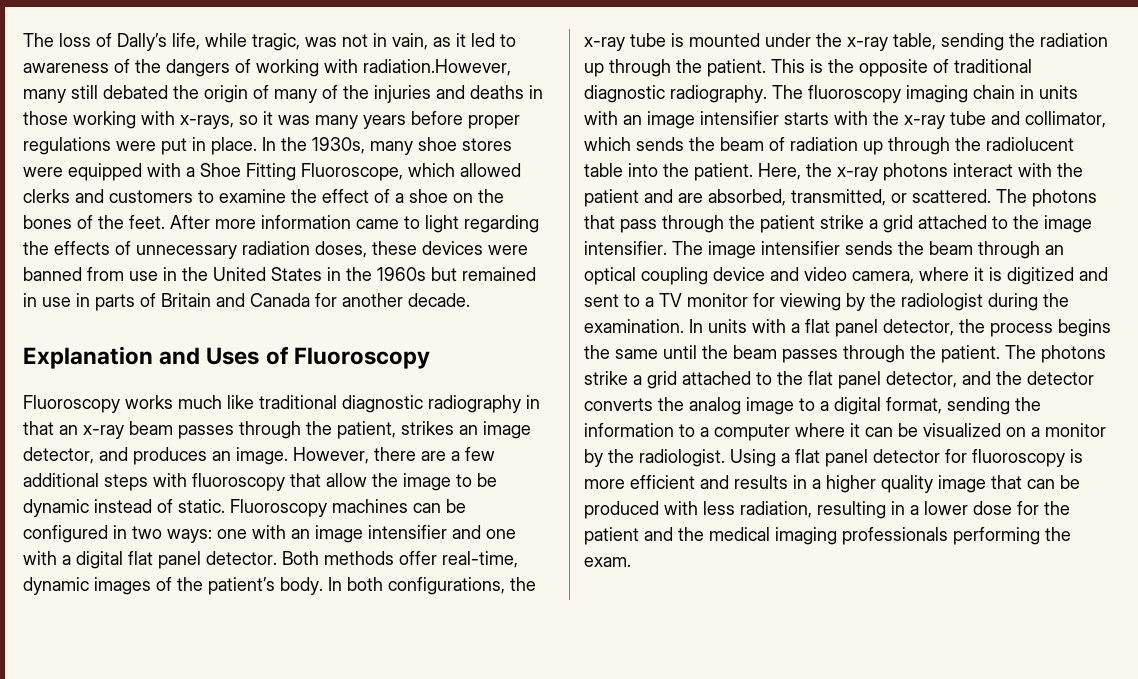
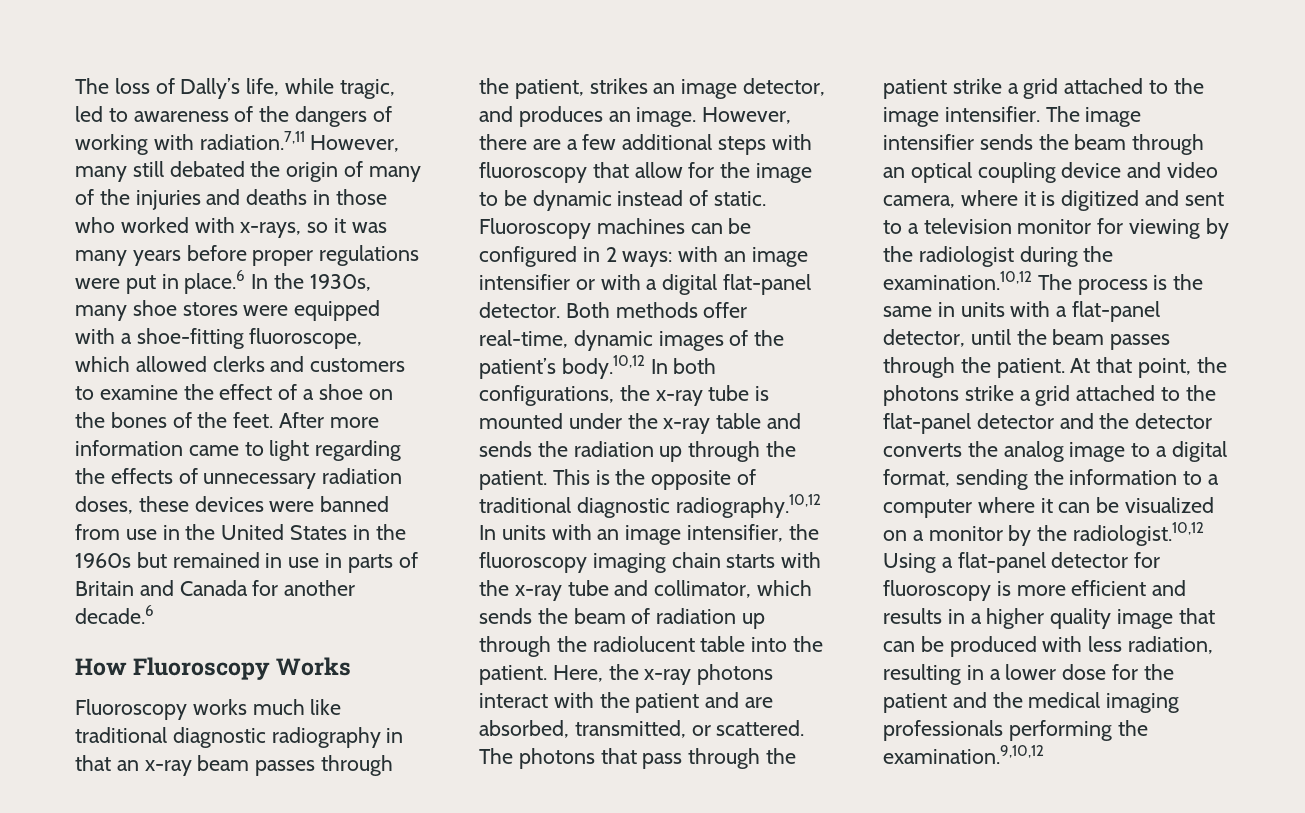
- The loss of Dally’s life, while tragic, was not in vain, as it led to awareness of the dangers of working with radiation.However, many still debated the origin of many of the injuries and deaths in those working with x-rays, so it was many years before proper regulations were put in place. In the 1930s, many shoe stores were equipped with a Shoe Fitting Fluoroscope, which allowed clerks and customers to examine the effect of a shoe on the bones of the feet.
+ The loss of Dally’s life, while tragic, led to awareness of the dangers of working with radiation.7,11 However, many still debated the origin of many of the injuries and deaths in those who worked with x-rays, so it was many years before proper regulations were put in place.6 In the 1930s, many shoe stores were equipped with a shoe-fitting fluoroscope, which allowed clerks and customers to examine the effect of a shoe on the bones of the feet.
- After more information came to light regarding the effects of unnecessary radiation doses, these devices were banned from use in the United States in the 1960s but remained in use in parts of Britain and Canada for another decade.
- Explanation and Uses of Fluoroscopy
+ After more information came to light regarding the effects of unnecessary radiation doses, these devices were banned from use in the United States in the 1960s but remained in use in parts of Britain and Canada for another decade.6
+ How Fluoroscopy Works
- However, there are a few additional steps with fluoroscopy that allow the image to be dynamic instead of static.
+ However, there are a few additional steps with fluoroscopy that allow for the image to be dynamic instead of static.
- Fluoroscopy machines can be configured in two ways: one with an image intensifier and one with a digital flat panel detector.
+ Fluoroscopy machines can be configured in 2 ways: with an image intensifier or with a digital flat-panel detector.
- Both methods offer real-time, dynamic images of the patient’s body. In both configurations, the x-ray tube is mounted under the x-ray table, sending the radiation up through the patient.
+ Both methods offer real-time, dynamic images of the patient’s body.10,12 In both configurations, the x-ray tube is mounted under the x-ray table and sends the radiation up through the patient.
- This is the opposite of traditional diagnostic radiography. The fluoroscopy imaging chain in units with an image intensifier starts with the x-ray tube and collimator, which sends the beam of radiation up through the radiolucent table into the patient.
+ This is the opposite of traditional diagnostic radiography.10,12 In units with an image intensifier, the fluoroscopy imaging chain starts with the x-ray tube and collimator, which sends the beam of radiation up through the radiolucent table into the patient.
- The image intensifier sends the beam through an optical coupling device and video camera, where it is digitized and sent to a TV monitor for viewing by the radiologist during the examination. In units with a flat panel detector, the process begins the same until the beam passes through the patient.
+ The image intensifier sends the beam through an optical coupling device and video camera, where it is digitized and sent to a television monitor for viewing by the radiologist during the examination.10,12 The process is the same in units with a flat-panel detector, until the beam passes through the patient.
- The photons strike a grid attached to the flat panel detector, and the detector converts the analog image to a digital format, sending the information to a computer where it can be visualized on a monitor by the radiologist. Using a flat panel detector for fluoroscopy is more efficient and results in a higher quality image that can be produced with less radiation, resulting in a lower dose for the patient and the medical imaging professionals performing the exam.
+ At that point, the photons strike a grid attached to the flat-panel detector and the detector converts the analog image to a digital format, sending the information to a computer where it can be visualized on a monitor by the radiologist.10,12 Using a flat-panel detector for fluoroscopy is more efficient and results in a higher quality image that can be produced with less radiation, resulting in a lower dose for the patient and the medical imaging professionals performing the examination.9,10,12

